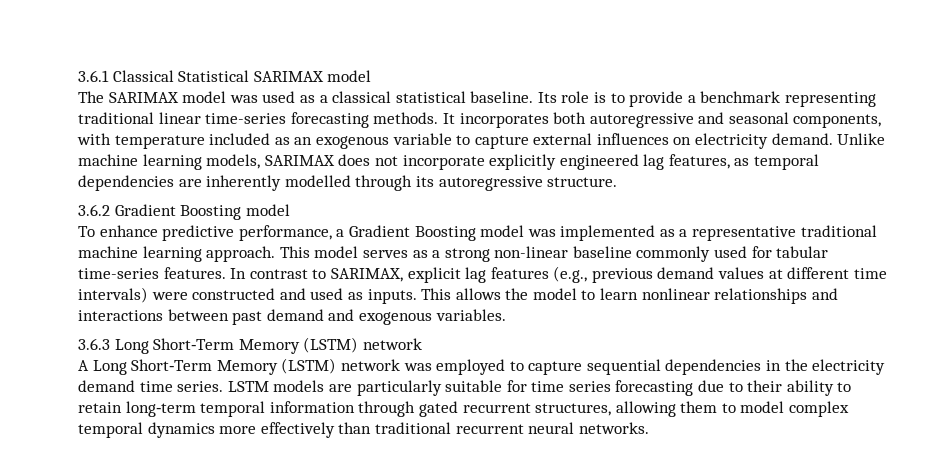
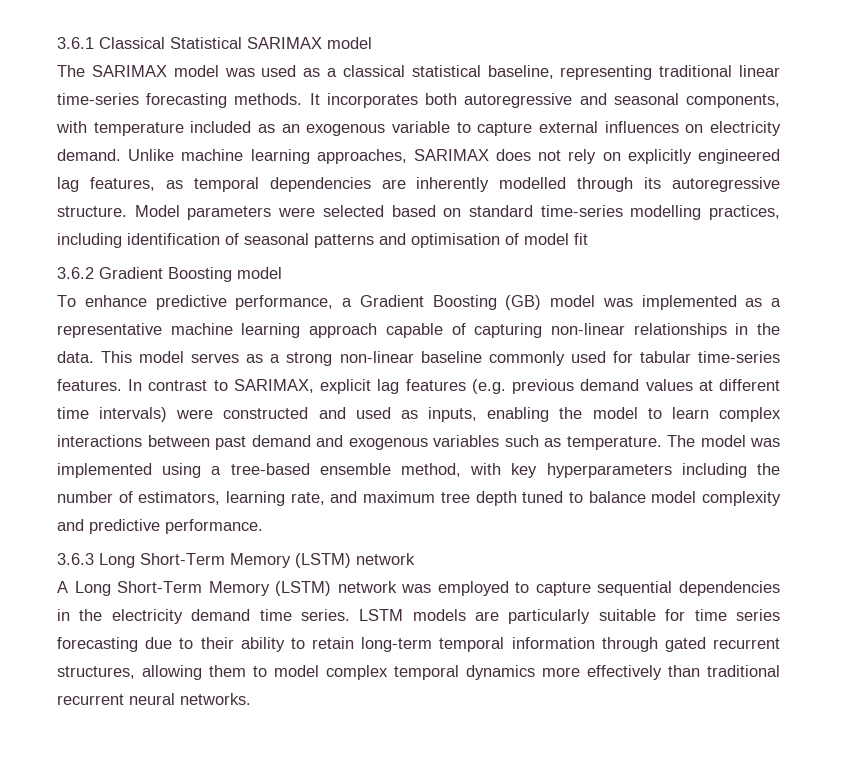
- The SARIMAX model was used as a classical statistical baseline. Its role is to provide a benchmark representing traditional linear time-series forecasting methods.
+ The SARIMAX model was used as a classical statistical baseline, representing traditional linear time-series forecasting methods.
- Unlike machine learning models, SARIMAX does not incorporate explicitly engineered lag features, as temporal dependencies are inherently modelled through its autoregressive structure.
+ Unlike machine learning approaches, SARIMAX does not rely on explicitly engineered lag features, as temporal dependencies are inherently modelled through its autoregressive structure. Model parameters were selected based on standard time-series modelling practices, including identification of seasonal patterns and optimisation of model fit
- To enhance predictive performance, a Gradient Boosting model was implemented as a representative traditional machine learning approach.
+ To enhance predictive performance, a Gradient Boosting (GB) model was implemented as a representative machine learning approach capable of capturing non-linear relationships in the data.
- In contrast to SARIMAX, explicit lag features (e.g., previous demand values at different time intervals) were constructed and used as inputs. This allows the model to learn nonlinear relationships and interactions between past demand and exogenous variables.
+ In contrast to SARIMAX, explicit lag features (e.g. previous demand values at different time intervals) were constructed and used as inputs, enabling the model to learn complex interactions between past demand and exogenous variables such as temperature. The model was implemented using a tree-based ensemble method, with key hyperparameters including the number of estimators, learning rate, and maximum tree depth tuned to balance model complexity and predictive performance.

